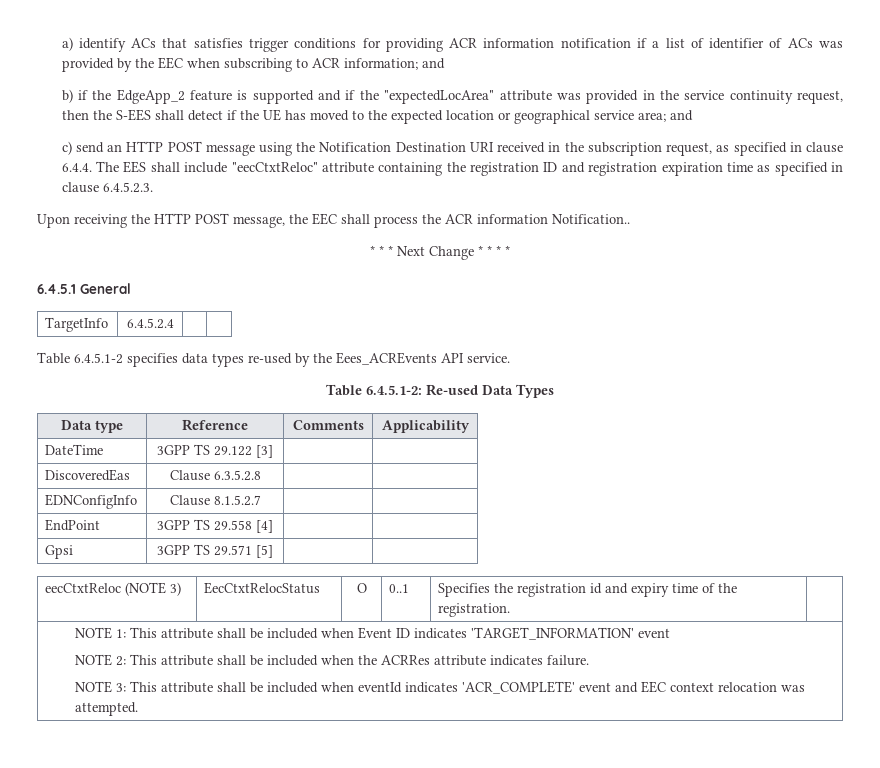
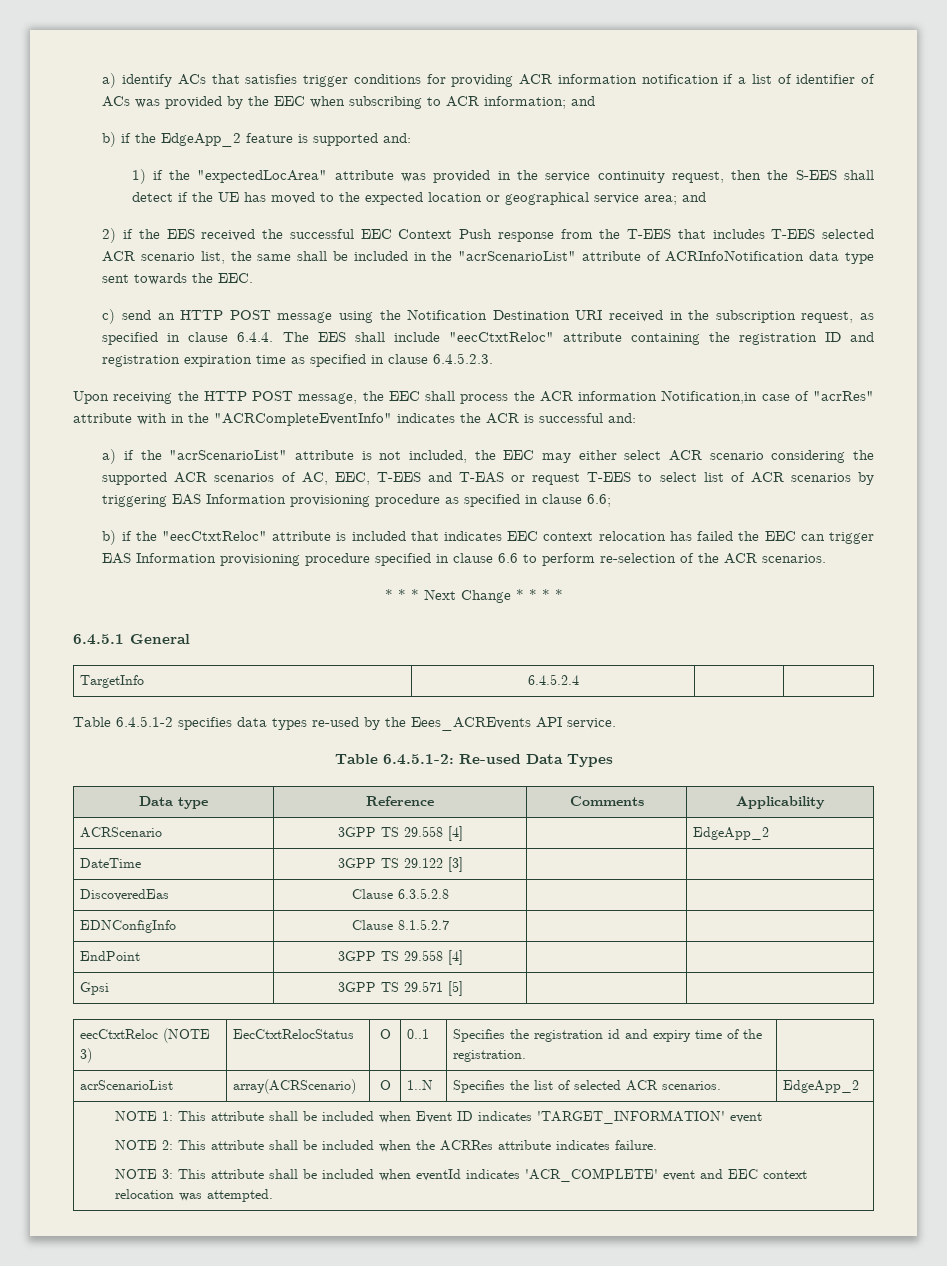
- b) if the EdgeApp_2 feature is supported and if the "expectedLocArea" attribute was provided in the service continuity request, then the S-EES shall detect if the UE has moved to the expected location or geographical service area; and
+ b) if the EdgeApp_2 feature is supported and:
+ 1) if the "expectedLocArea" attribute was provided in the service continuity request, then the S-EES shall detect if the UE has moved to the expected location or geographical service area; and
+ 2) if the EES received the successful EEC Context Push response from the T-EES that includes T-EES selected ACR scenario list, the same shall be included in the "acrScenarioList" attribute of ACRInfoNotification data type sent towards the EEC.
- Upon receiving the HTTP POST message, the EEC shall process the ACR information Notification..
+ Upon receiving the HTTP POST message, the EEC shall process the ACR information Notification,in case of "acrRes" attribute with in the "ACRCompleteEventInfo" indicates the ACR is successful and:
+ a) if the "acrScenarioList" attribute is not included, the EEC may either select ACR scenario considering the supported ACR scenarios of AC, EEC, T-EES and T-EAS or request T-EES to select list of ACR scenarios by triggering EAS Information provisioning procedure as specified in clause 6.6;
+ b) if the "eecCtxtReloc" attribute is included that indicates EEC context relocation has failed the EEC can trigger EAS Information provisioning procedure specified in clause 6.6 to perform re-selection of the ACR scenarios.
+ ACRScenario | 3GPP TS 29.558 [4] | | EdgeApp_2
+ acrScenarioList | array(ACRScenario) | O | 1..N | Specifies the list of selected ACR scenarios. | EdgeApp_2

